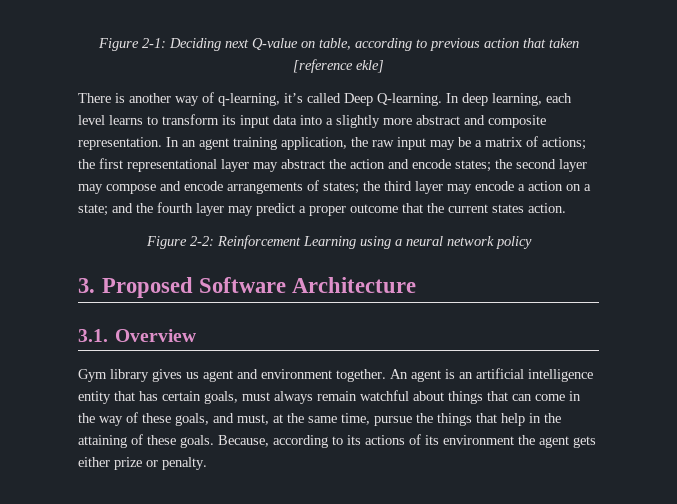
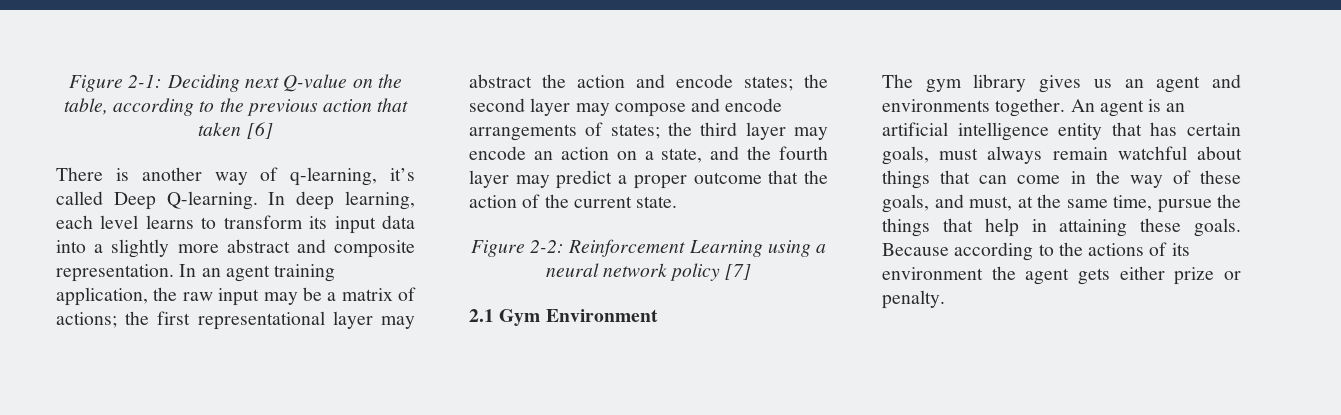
- Figure 2-1: Deciding next Q-value on table, according to previous action that taken [reference ekle]
+ Figure 2-1: Deciding next Q-value on the table, according to the previous action that taken [6]
- In an agent training application, the raw input may be a matrix of actions; the first representational layer may abstract the action and encode states; the second layer may compose and encode arrangements of states; the third layer may encode a action on a state; and the fourth layer may predict a proper outcome that the current states action.
+ In an agent training application, the raw input may be a matrix of actions; the first representational layer may abstract the action and encode states; the second layer may compose and encode arrangements of states; the third layer may encode an action on a state, and the fourth layer may predict a proper outcome that the action of the current state.
- Figure 2-2: Reinforcement Learning using a neural network policy
- 3. Proposed Software Architecture
- 3.1. Overview
- Gym library gives us agent and environment together.
+ Figure 2-2: Reinforcement Learning using a neural network policy [7]
+ 2.1 Gym Environment
+ The gym library gives us an agent and environments together.
- An agent is an artificial intelligence entity that has certain goals, must always remain watchful about things that can come in the way of these goals, and must, at the same time, pursue the things that help in the attaining of these goals.
+ An agent is an artificial intelligence entity that has certain goals, must always remain watchful about things that can come in the way of these goals, and must, at the same time, pursue the things that help in attaining these goals.
- Because, according to its actions of its environment the agent gets either prize or penalty.
+ Because according to the actions of its environment the agent gets either prize or penalty.

